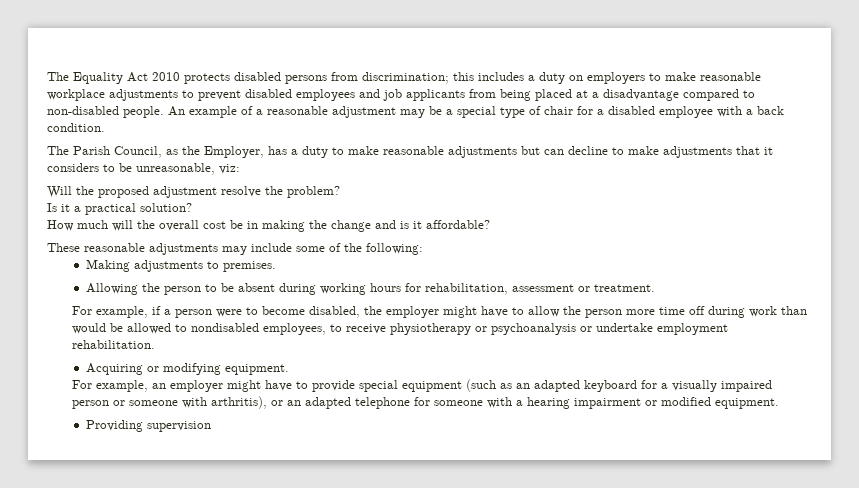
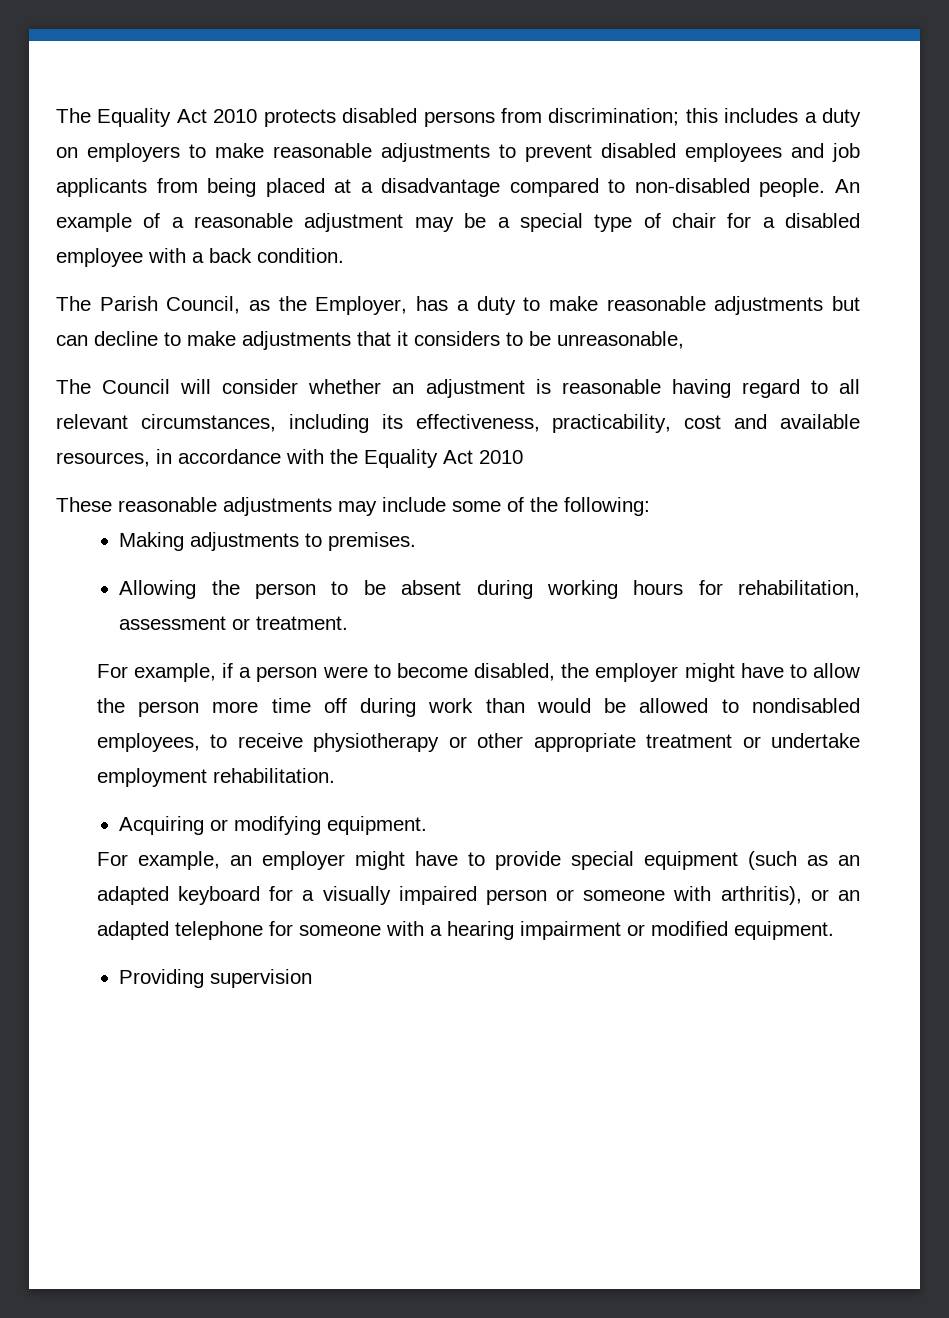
- The Equality Act 2010 protects disabled persons from discrimination; this includes a duty on employers to make reasonable workplace adjustments to prevent disabled employees and job applicants from being placed at a disadvantage compared to non-disabled people.
+ The Equality Act 2010 protects disabled persons from discrimination; this includes a duty on employers to make reasonable adjustments to prevent disabled employees and job applicants from being placed at a disadvantage compared to non-disabled people.
- The Parish Council, as the Employer, has a duty to make reasonable adjustments but can decline to make adjustments that it considers to be unreasonable, viz:
- Will the proposed adjustment resolve the problem?
- Is it a practical solution?
- How much will the overall cost be in making the change and is it affordable?
+ The Parish Council, as the Employer, has a duty to make reasonable adjustments but can decline to make adjustments that it considers to be unreasonable,
+ The Council will consider whether an adjustment is reasonable having regard to all relevant circumstances, including its effectiveness, practicability, cost and available resources, in accordance with the Equality Act 2010
- For example, if a person were to become disabled, the employer might have to allow the person more time off during work than would be allowed to nondisabled employees, to receive physiotherapy or psychoanalysis or undertake employment rehabilitation.
+ For example, if a person were to become disabled, the employer might have to allow the person more time off during work than would be allowed to nondisabled employees, to receive physiotherapy or other appropriate treatment or undertake employment rehabilitation.

